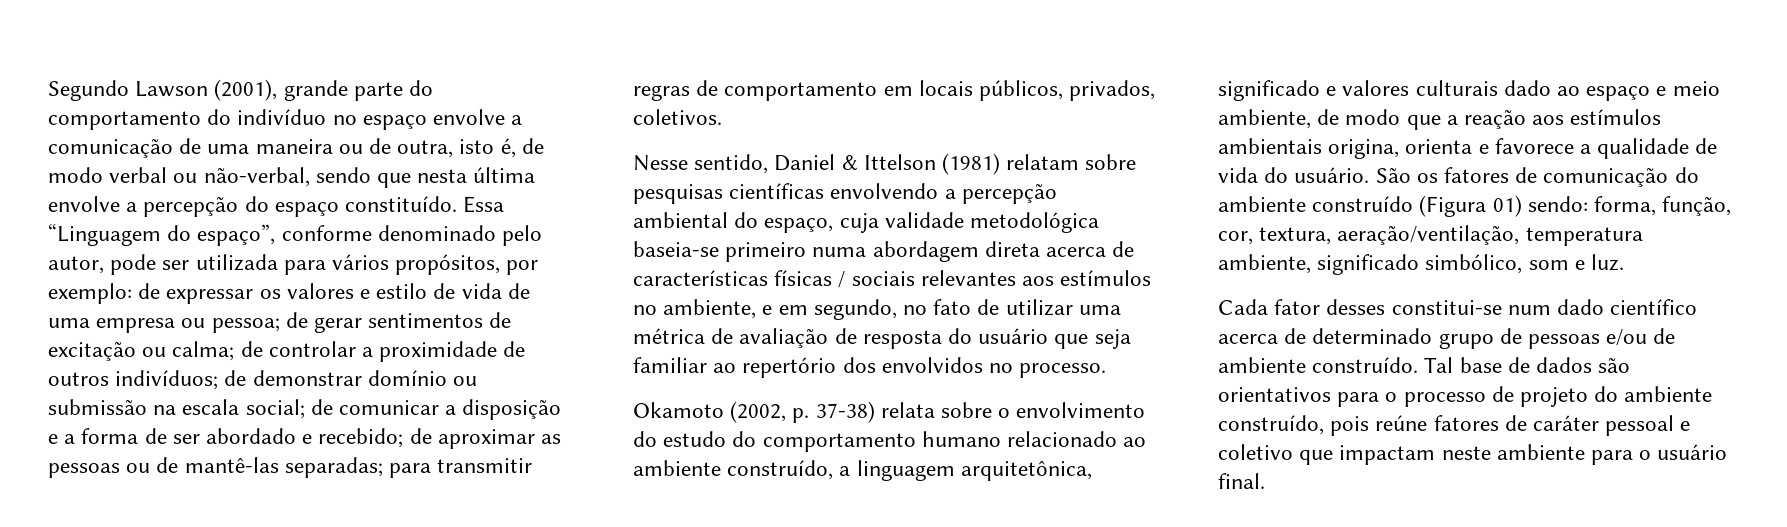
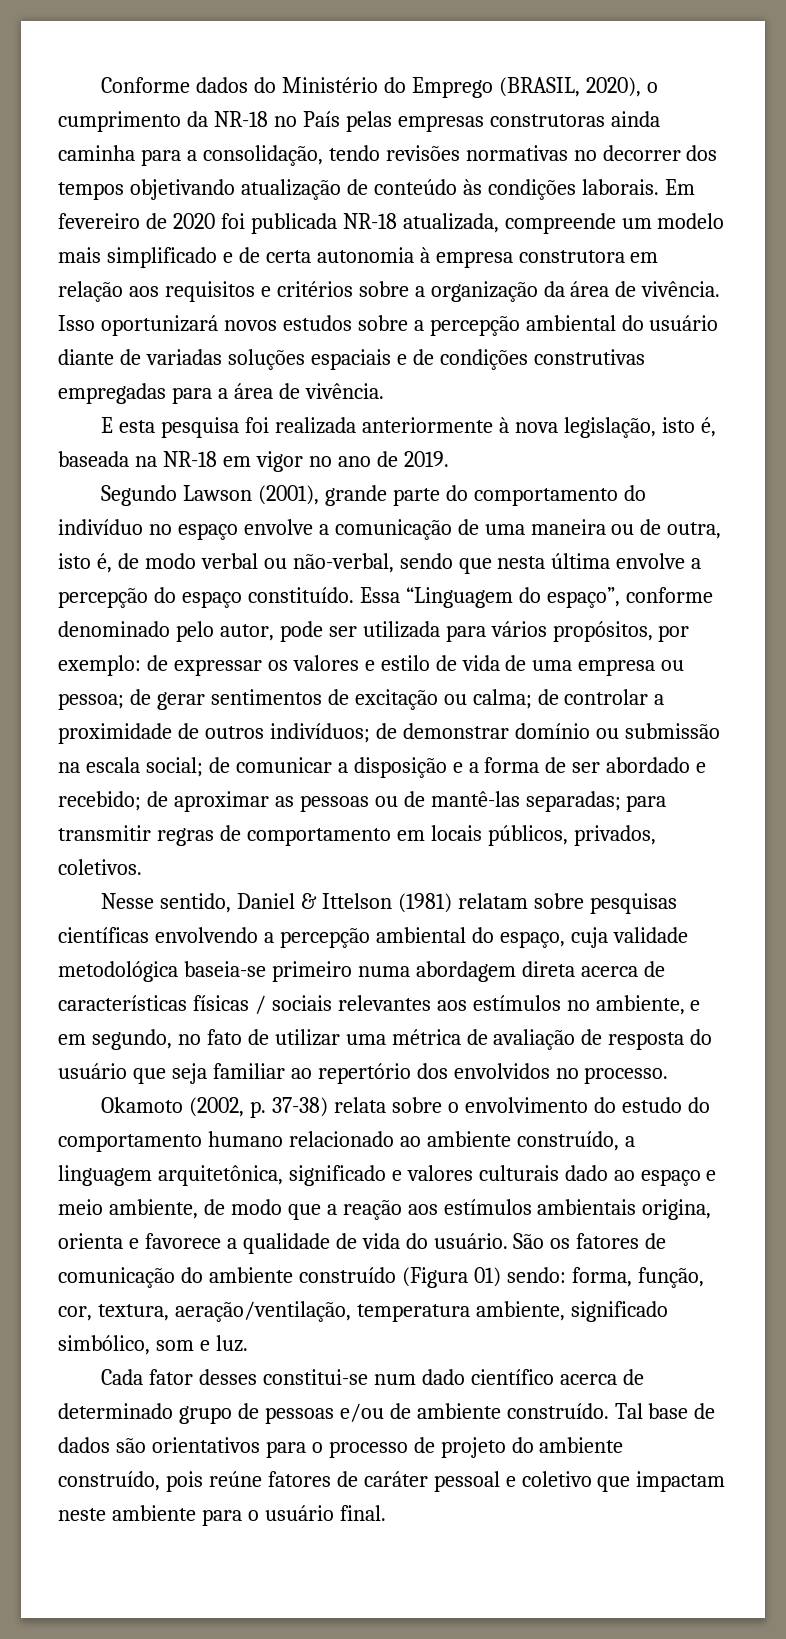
+ Conforme dados do Ministério do Emprego (BRASIL, 2020), o cumprimento da NR-18 no País pelas empresas construtoras ainda caminha para a consolidação, tendo revisões normativas no decorrer dos tempos objetivando atualização de conteúdo às condições laborais. Em fevereiro de 2020 foi publicada NR-18 atualizada, compreende um modelo mais simplificado e de certa autonomia à empresa construtora em relação aos requisitos e critérios sobre a organização da área de vivência. Isso oportunizará novos estudos sobre a percepção ambiental do usuário diante de variadas soluções espaciais e de condições construtivas empregadas para a área de vivência.
+ E esta pesquisa foi realizada anteriormente à nova legislação, isto é, baseada na NR-18 em vigor no ano de 2019.

